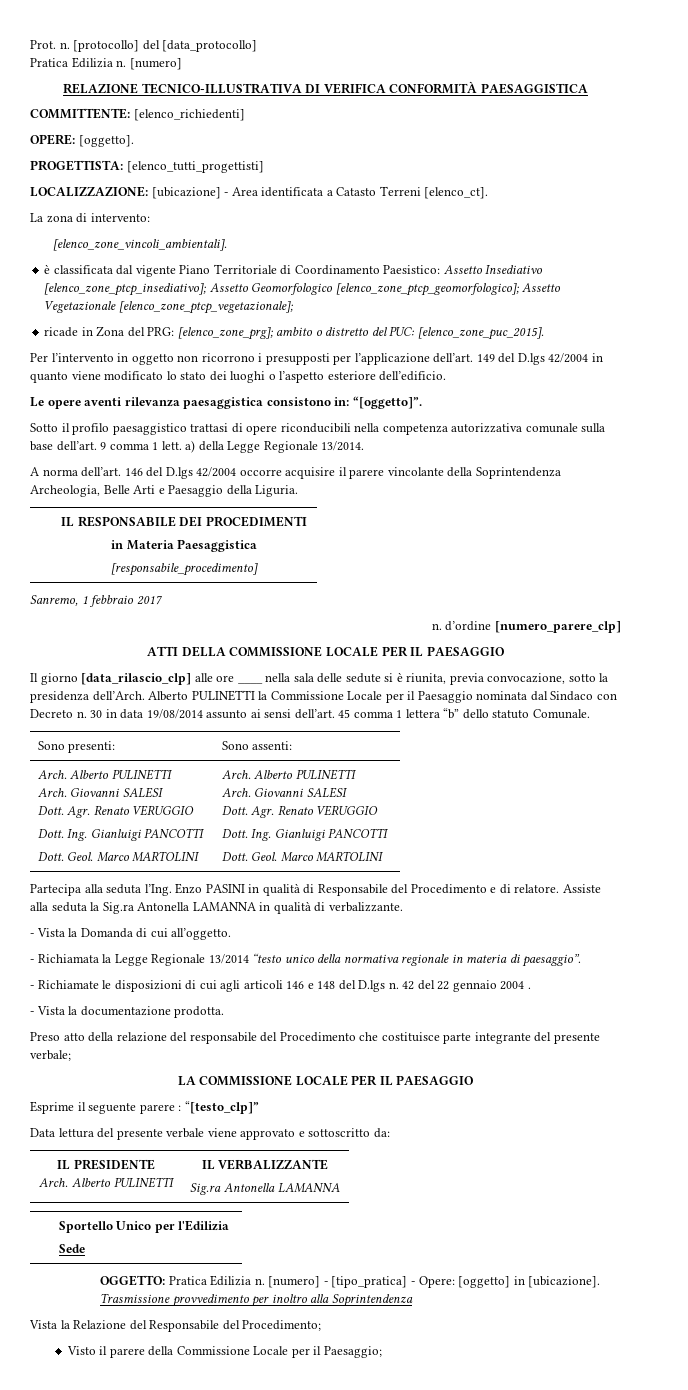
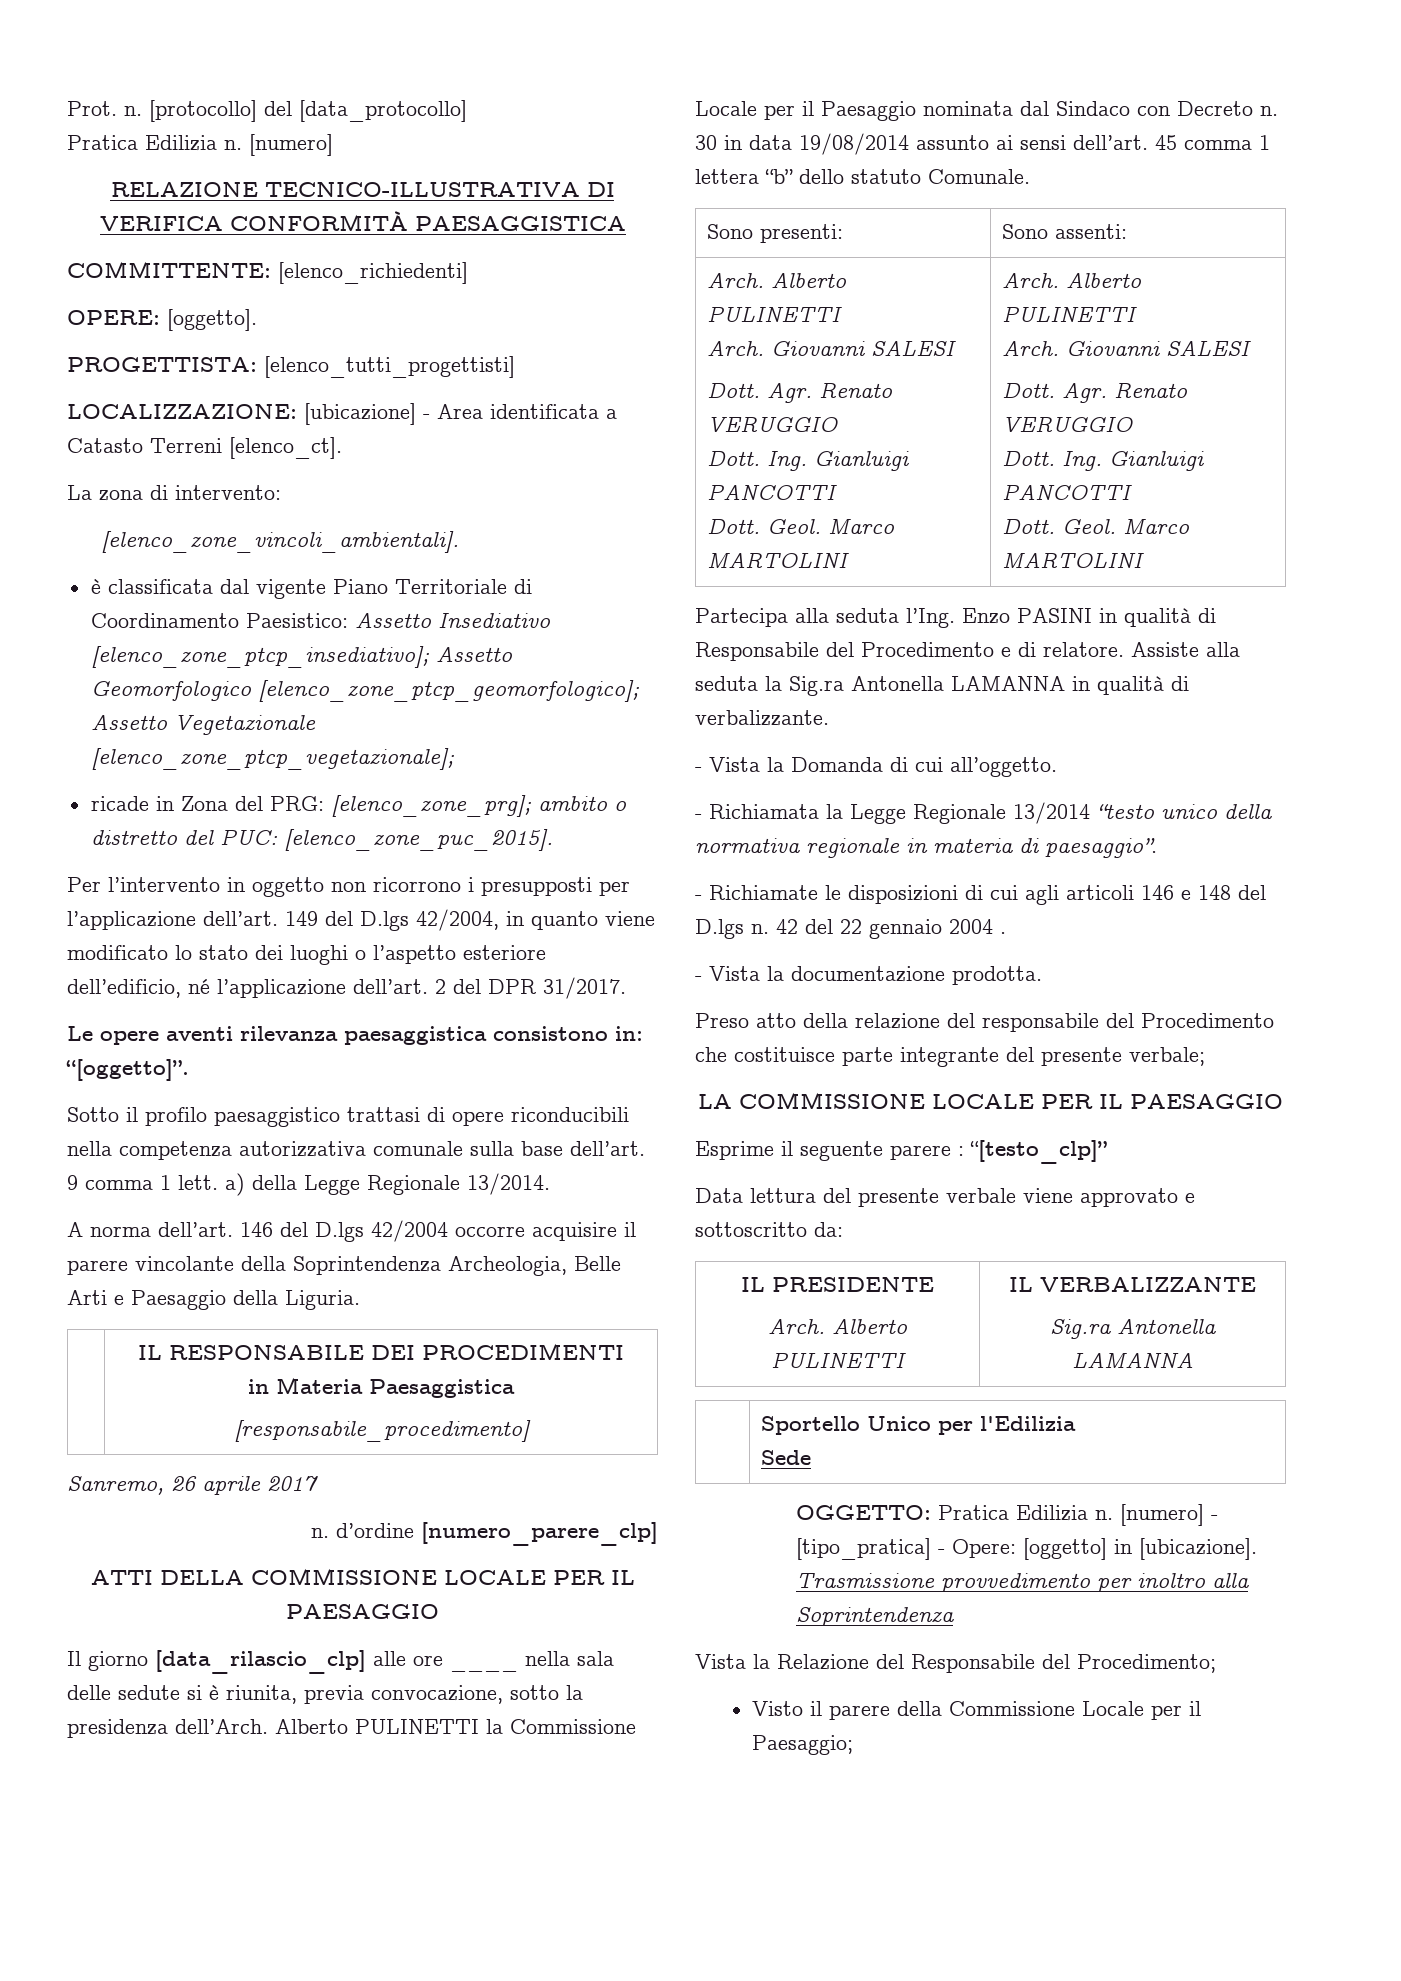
- 149 del D.lgs 42/2004 in quanto viene modificato lo stato dei luoghi o l’aspetto esteriore dell’edificio.
+ 149 del D.lgs 42/2004, in quanto viene modificato lo stato dei luoghi o l’aspetto esteriore dell’edificio, né l’applicazione dell’art. 2 del DPR 31/2017.
- Sanremo, 1 febbraio 2017
+ Sanremo, 26 aprile 2017

